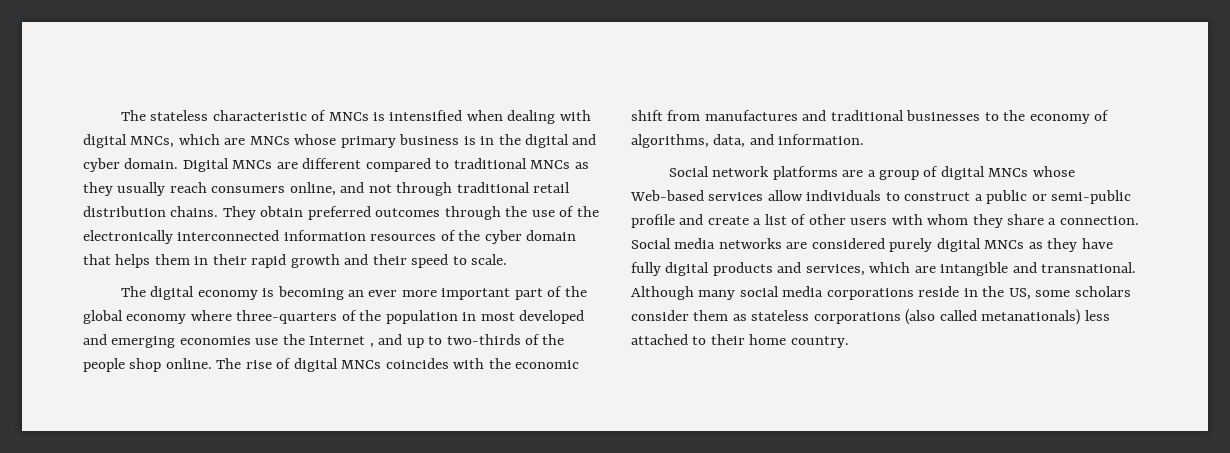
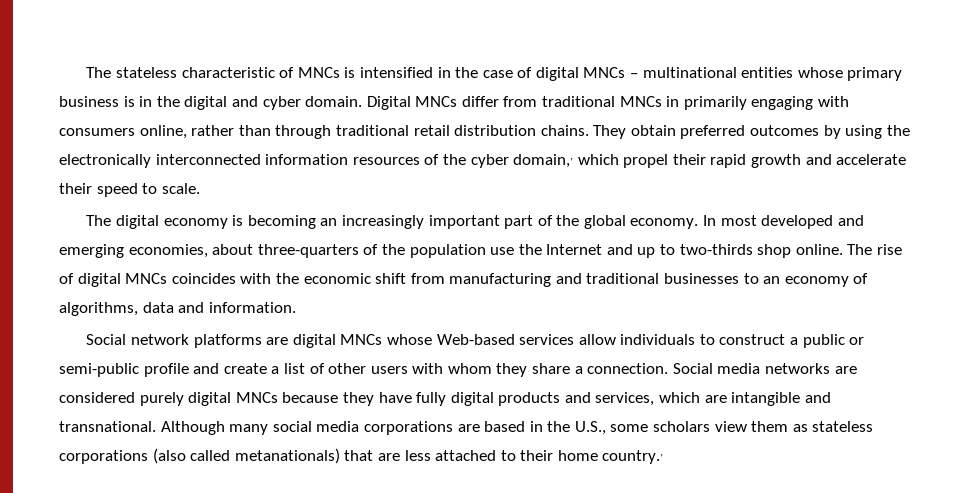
- The stateless characteristic of MNCs is intensified when dealing with digital MNCs, which are MNCs whose primary business is in the digital and cyber domain.
+ The stateless characteristic of MNCs is intensified in the case of digital MNCs – multinational entities whose primary business is in the digital and cyber domain.
- Digital MNCs are different compared to traditional MNCs as they usually reach consumers online, and not through traditional retail distribution chains.
+ Digital MNCs differ from traditional MNCs in primarily engaging with consumers online, rather than through traditional retail distribution chains.
- They obtain preferred outcomes through the use of the electronically interconnected information resources of the cyber domain that helps them in their rapid growth and their speed to scale.
+ They obtain preferred outcomes by using the electronically interconnected information resources of the cyber domain,, which propel their rapid growth and accelerate their speed to scale.
- The digital economy is becoming an ever more important part of the global economy where three-quarters of the population in most developed and emerging economies use the Internet , and up to two-thirds of the people shop online.
+ The digital economy is becoming an increasingly important part of the global economy. In most developed and emerging economies, about three-quarters of the population use the Internet and up to two-thirds shop online.
- The rise of digital MNCs coincides with the economic shift from manufactures and traditional businesses to the economy of algorithms, data, and information.
+ The rise of digital MNCs coincides with the economic shift from manufacturing and traditional businesses to an economy of algorithms, data and information.
- Social network platforms are a group of digital MNCs whose Web-based services allow individuals to construct a public or semi-public profile and create a list of other users with whom they share a connection.
+ Social network platforms are digital MNCs whose Web-based services allow individuals to construct a public or semi-public profile and create a list of other users with whom they share a connection.
- Social media networks are considered purely digital MNCs as they have fully digital products and services, which are intangible and transnational.
+ Social media networks are considered purely digital MNCs because they have fully digital products and services, which are intangible and transnational.
- Although many social media corporations reside in the US, some scholars consider them as stateless corporations (also called metanationals) less attached to their home country.
+ Although many social media corporations are based in the U.S., some scholars view them as stateless corporations (also called metanationals) that are less attached to their home country.,

